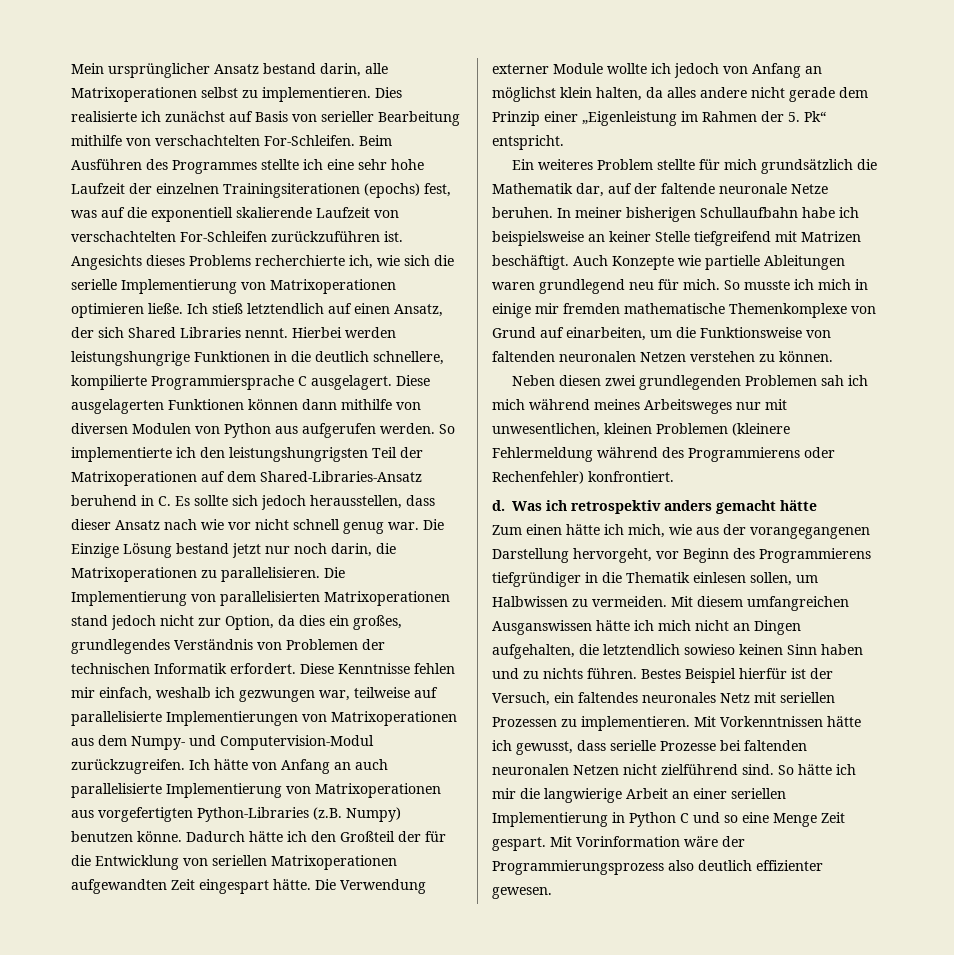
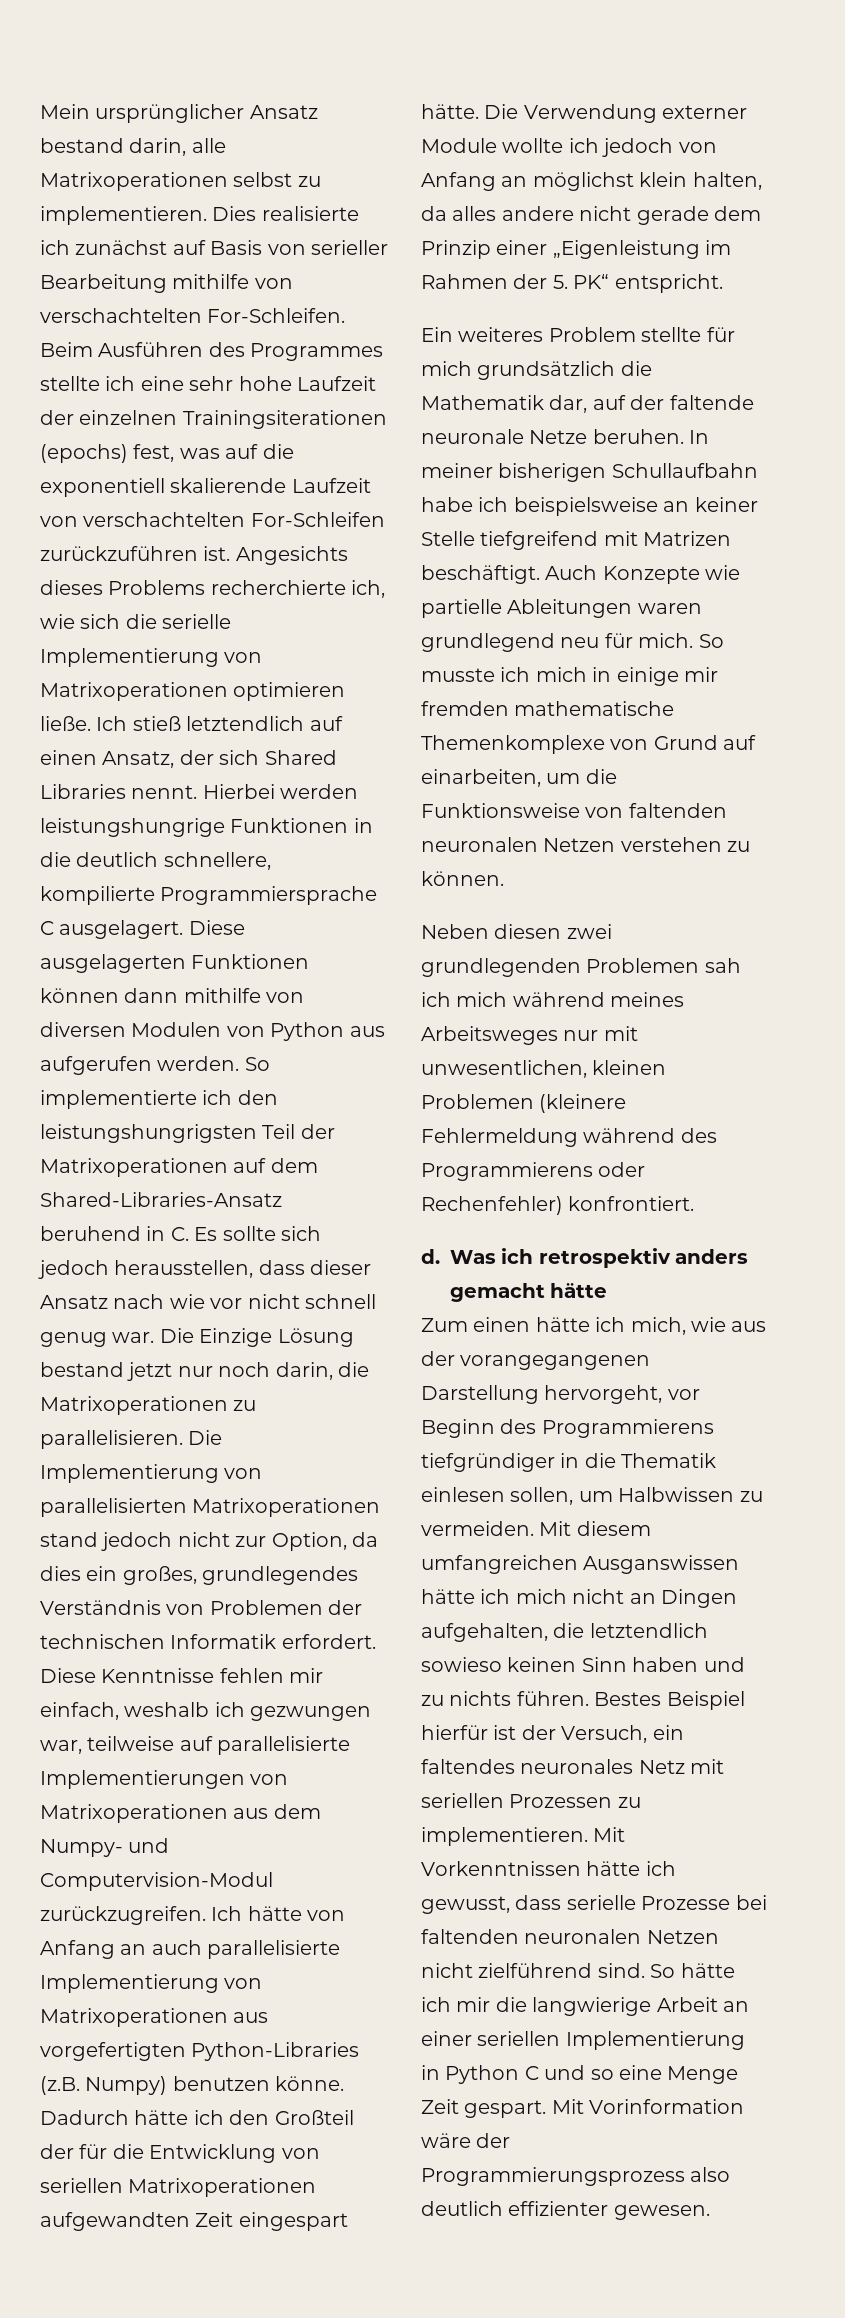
- Die Verwendung externer Module wollte ich jedoch von Anfang an möglichst klein halten, da alles andere nicht gerade dem Prinzip einer „Eigenleistung im Rahmen der 5. Pk“ entspricht.
+ Die Verwendung externer Module wollte ich jedoch von Anfang an möglichst klein halten, da alles andere nicht gerade dem Prinzip einer „Eigenleistung im Rahmen der 5. PK“ entspricht.

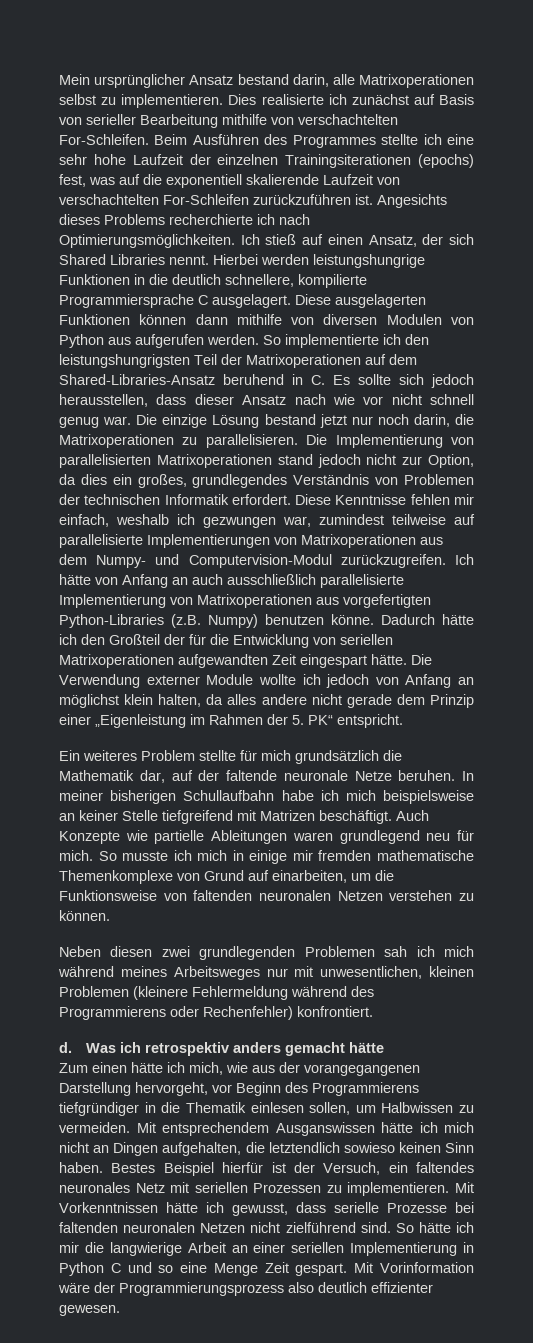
- Angesichts dieses Problems recherchierte ich, wie sich die serielle Implementierung von Matrixoperationen optimieren ließe.
+ Angesichts dieses Problems recherchierte ich nach Optimierungsmöglichkeiten.
- Ich stieß letztendlich auf einen Ansatz, der sich Shared Libraries nennt.
+ Ich stieß auf einen Ansatz, der sich Shared Libraries nennt.
- Die Einzige Lösung bestand jetzt nur noch darin, die Matrixoperationen zu parallelisieren.
+ Die einzige Lösung bestand jetzt nur noch darin, die Matrixoperationen zu parallelisieren.
- Diese Kenntnisse fehlen mir einfach, weshalb ich gezwungen war, teilweise auf parallelisierte Implementierungen von Matrixoperationen aus dem Numpy- und Computervision-Modul zurückzugreifen.
+ Diese Kenntnisse fehlen mir einfach, weshalb ich gezwungen war, zumindest teilweise auf parallelisierte Implementierungen von Matrixoperationen aus dem Numpy- und Computervision-Modul zurückzugreifen.
- Ich hätte von Anfang an auch parallelisierte Implementierung von Matrixoperationen aus vorgefertigten Python-Libraries (z.B. Numpy) benutzen könne.
+ Ich hätte von Anfang an auch ausschließlich parallelisierte Implementierung von Matrixoperationen aus vorgefertigten Python-Libraries (z.B. Numpy) benutzen könne.
- In meiner bisherigen Schullaufbahn habe ich beispielsweise an keiner Stelle tiefgreifend mit Matrizen beschäftigt.
+ In meiner bisherigen Schullaufbahn habe ich mich beispielsweise an keiner Stelle tiefgreifend mit Matrizen beschäftigt.
- Mit diesem umfangreichen Ausganswissen hätte ich mich nicht an Dingen aufgehalten, die letztendlich sowieso keinen Sinn haben und zu nichts führen.
+ Mit entsprechendem Ausganswissen hätte ich mich nicht an Dingen aufgehalten, die letztendlich sowieso keinen Sinn haben.

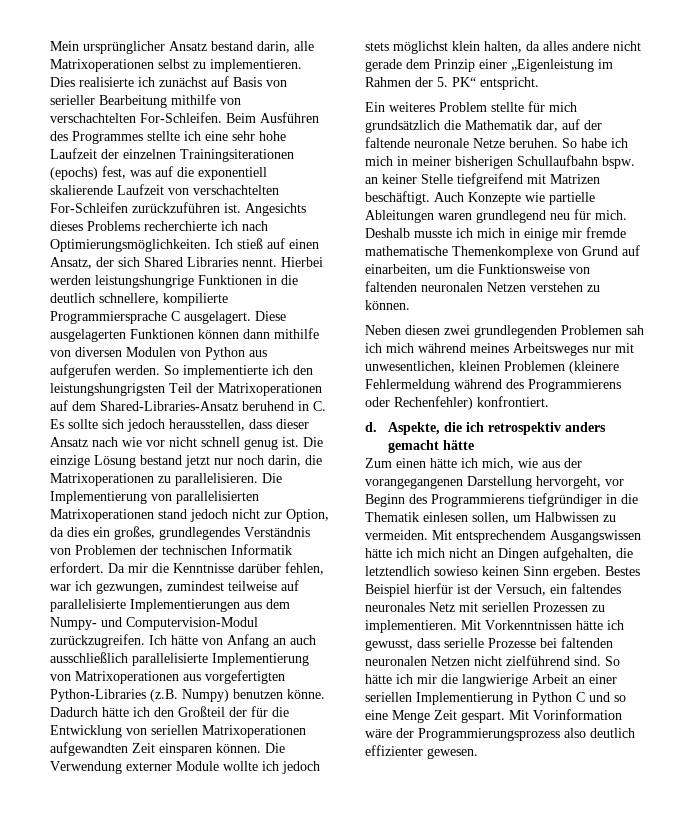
- So implementierte ich den leistungshungrigsten Teil der Matrixoperationen auf dem Shared-Libraries-Ansatz beruhend in C. Es sollte sich jedoch herausstellen, dass dieser Ansatz nach wie vor nicht schnell genug war.
+ So implementierte ich den leistungshungrigsten Teil der Matrixoperationen auf dem Shared-Libraries-Ansatz beruhend in C. Es sollte sich jedoch herausstellen, dass dieser Ansatz nach wie vor nicht schnell genug ist.
- Diese Kenntnisse fehlen mir einfach, weshalb ich gezwungen war, zumindest teilweise auf parallelisierte Implementierungen von Matrixoperationen aus dem Numpy- und Computervision-Modul zurückzugreifen.
+ Da mir die Kenntnisse darüber fehlen, war ich gezwungen, zumindest teilweise auf parallelisierte Implementierungen aus dem Numpy- und Computervision-Modul zurückzugreifen.
- Dadurch hätte ich den Großteil der für die Entwicklung von seriellen Matrixoperationen aufgewandten Zeit eingespart hätte.
+ Dadurch hätte ich den Großteil der für die Entwicklung von seriellen Matrixoperationen aufgewandten Zeit einsparen können.
- Die Verwendung externer Module wollte ich jedoch von Anfang an möglichst klein halten, da alles andere nicht gerade dem Prinzip einer „Eigenleistung im Rahmen der 5. PK“ entspricht.
+ Die Verwendung externer Module wollte ich jedoch stets möglichst klein halten, da alles andere nicht gerade dem Prinzip einer „Eigenleistung im Rahmen der 5. PK“ entspricht.
- In meiner bisherigen Schullaufbahn habe ich mich beispielsweise an keiner Stelle tiefgreifend mit Matrizen beschäftigt.
+ So habe ich mich in meiner bisherigen Schullaufbahn bspw. an keiner Stelle tiefgreifend mit Matrizen beschäftigt.
- So musste ich mich in einige mir fremden mathematische Themenkomplexe von Grund auf einarbeiten, um die Funktionsweise von faltenden neuronalen Netzen verstehen zu können.
+ Deshalb musste ich mich in einige mir fremde mathematische Themenkomplexe von Grund auf einarbeiten, um die Funktionsweise von faltenden neuronalen Netzen verstehen zu können.
- Was ich retrospektiv anders gemacht hätte
+ Aspekte, die ich retrospektiv anders gemacht hätte
- Mit entsprechendem Ausganswissen hätte ich mich nicht an Dingen aufgehalten, die letztendlich sowieso keinen Sinn haben.
+ Mit entsprechendem Ausgangswissen hätte ich mich nicht an Dingen aufgehalten, die letztendlich sowieso keinen Sinn ergeben.

